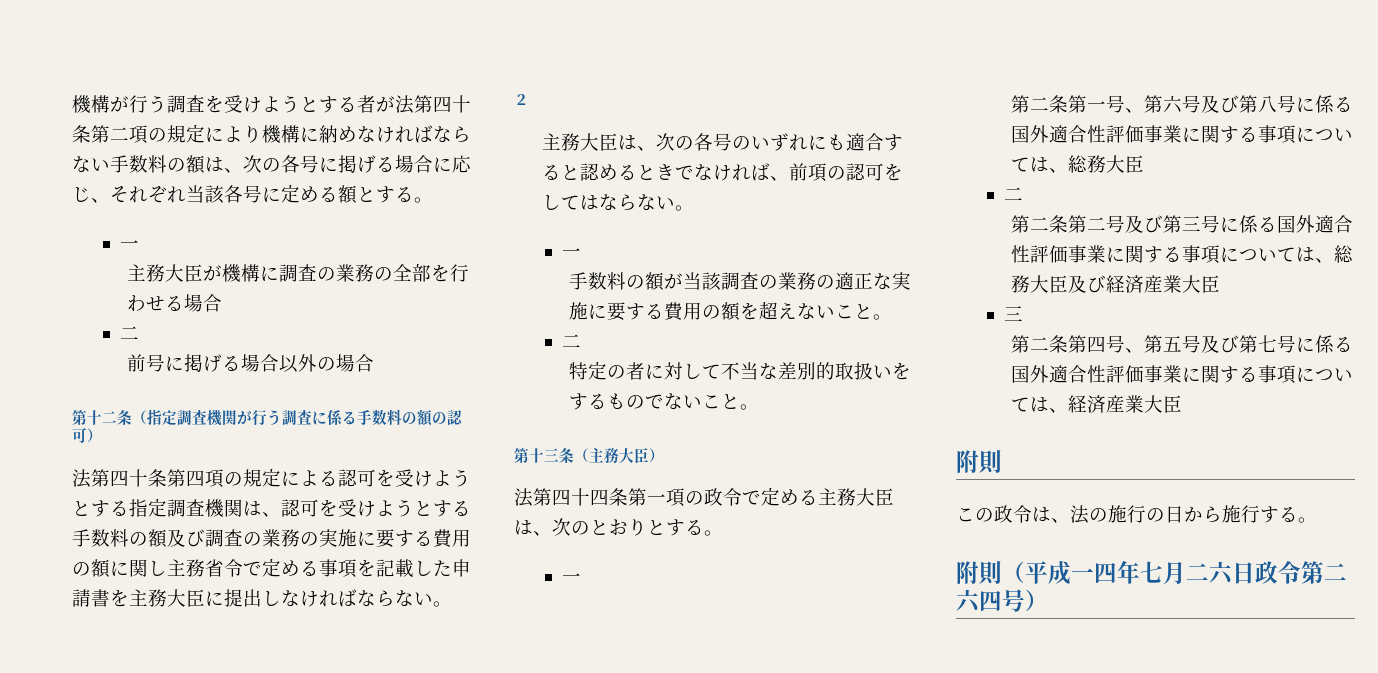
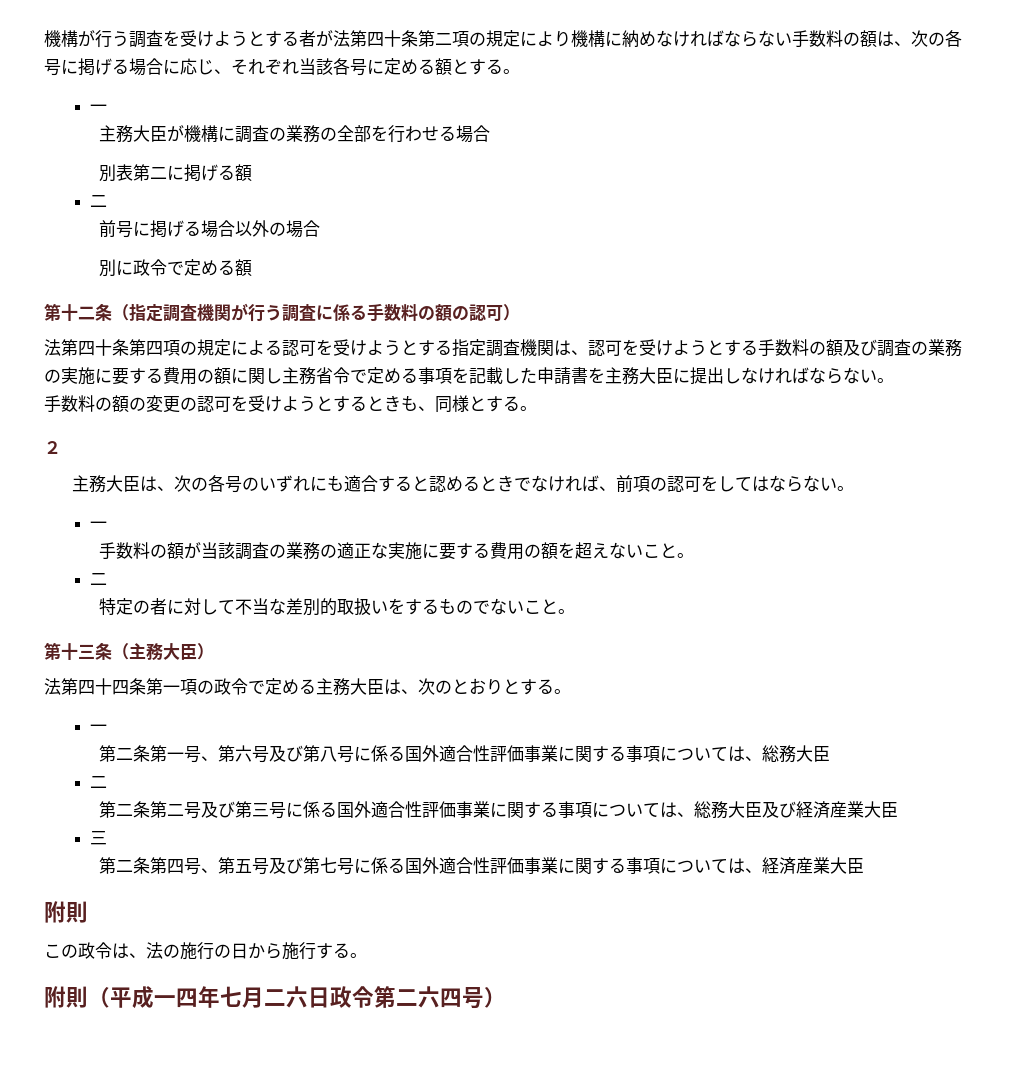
+ 別表第二に掲げる額
+ 別に政令で定める額
+ 手数料の額の変更の認可を受けようとするときも、同様とする。

